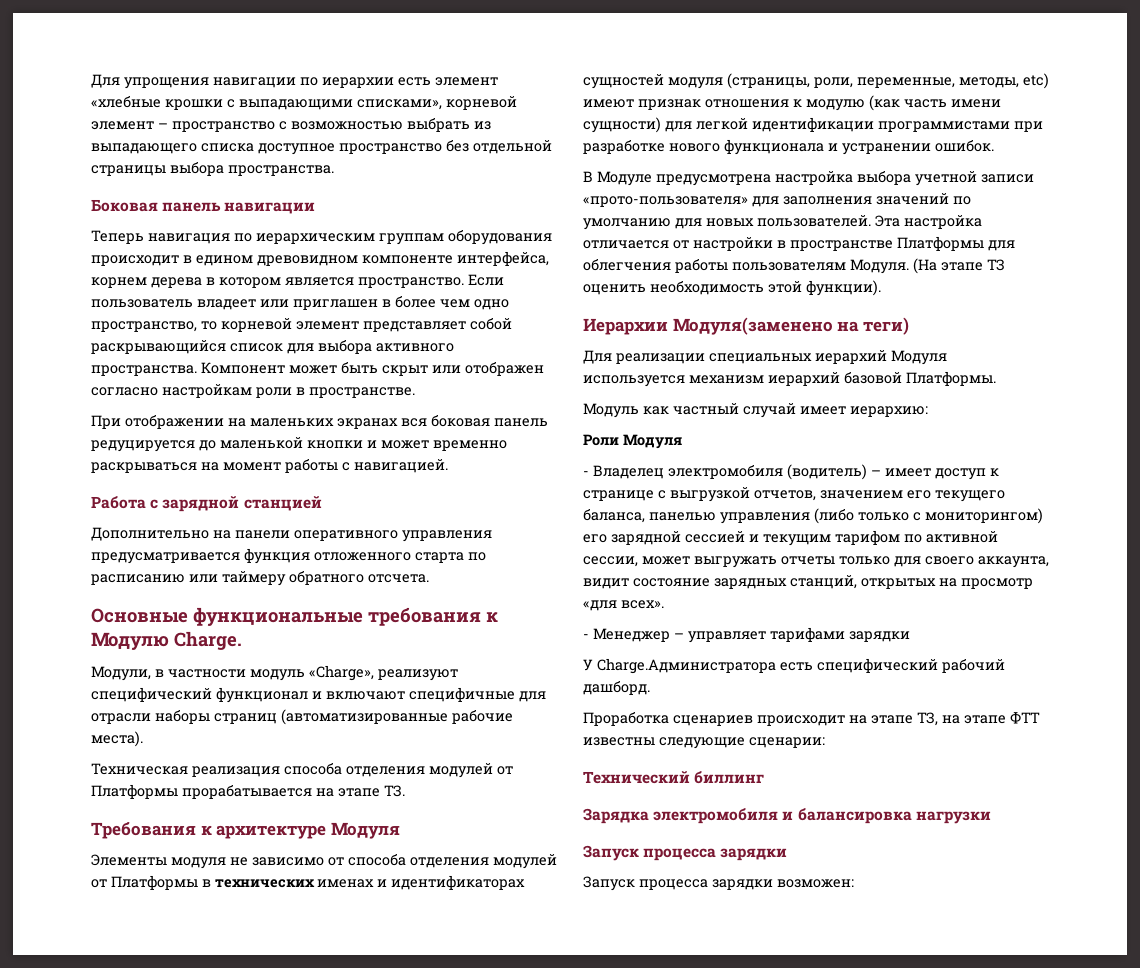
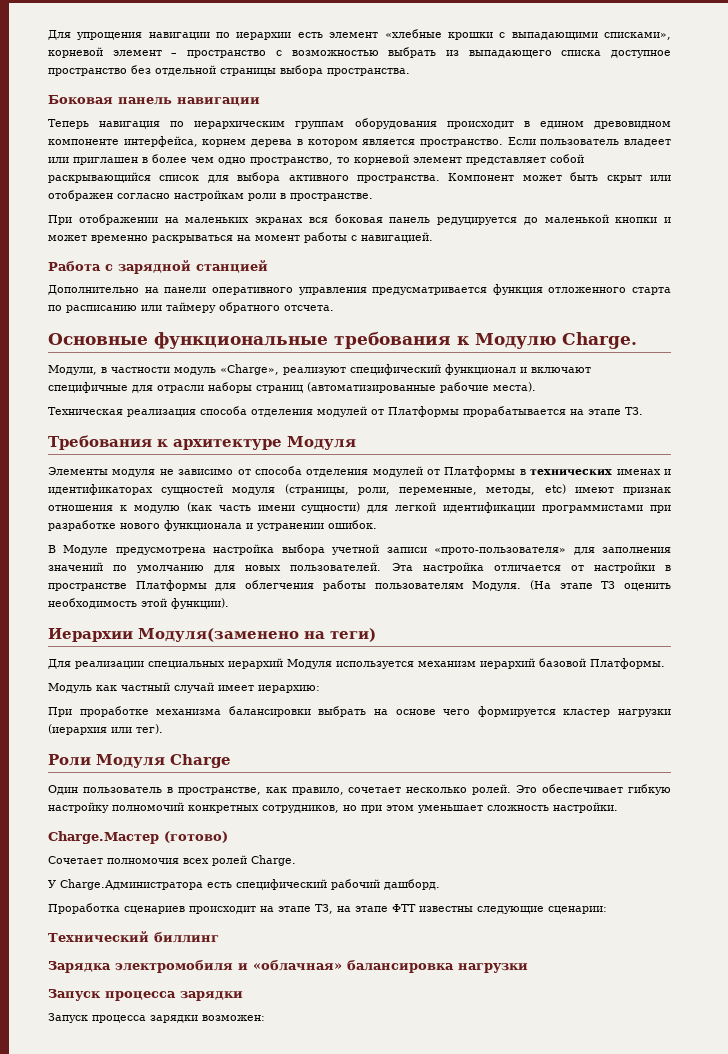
- Роли Модуля
- - Владелец электромобиля (водитель) – имеет доступ к странице с выгрузкой отчетов, значением его текущего баланса, панелью управления (либо только с мониторингом) его зарядной сессией и текущим тарифом по активной сессии, может выгружать отчеты только для своего аккаунта, видит состояние зарядных станций, открытых на просмотр «для всех».
- - Менеджер – управляет тарифами зарядки
+ При проработке механизма балансировки выбрать на основе чего формируется кластер нагрузки (иерархия или тег).
+ Роли Модуля Charge
+ Один пользователь в пространстве, как правило, сочетает несколько ролей. Это обеспечивает гибкую настройку полномочий конкретных сотрудников, но при этом уменьшает сложность настройки.
+ Charge.Мастер (готово)
+ Сочетает полномочия всех ролей Charge.
- Зарядка электромобиля и балансировка нагрузки
+ Зарядка электромобиля и «облачная» балансировка нагрузки

